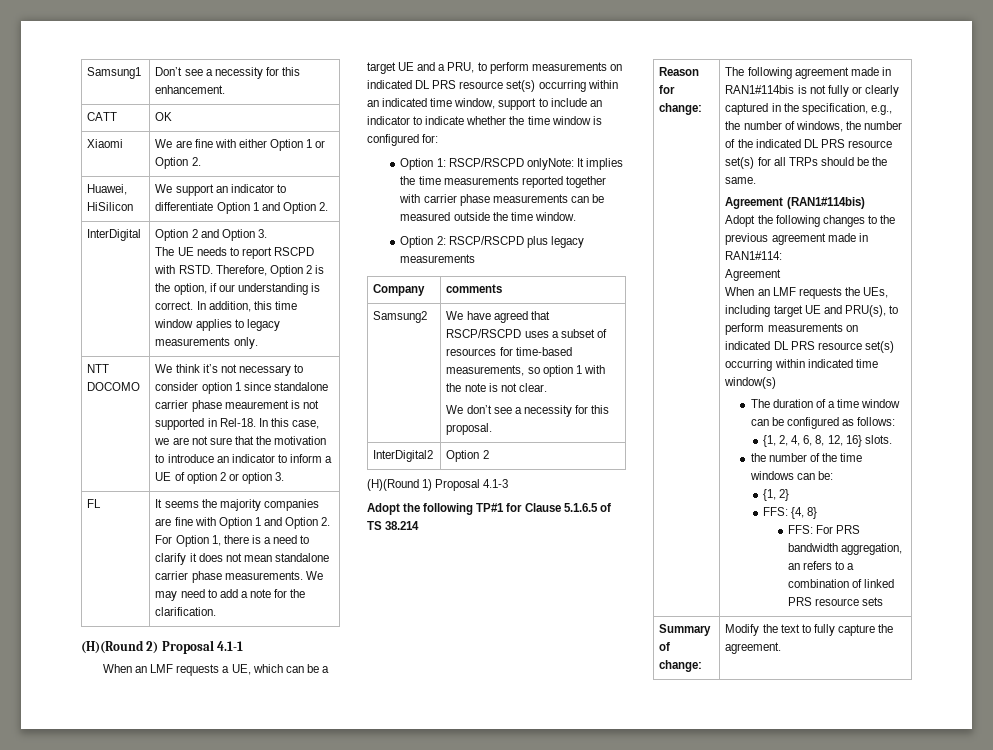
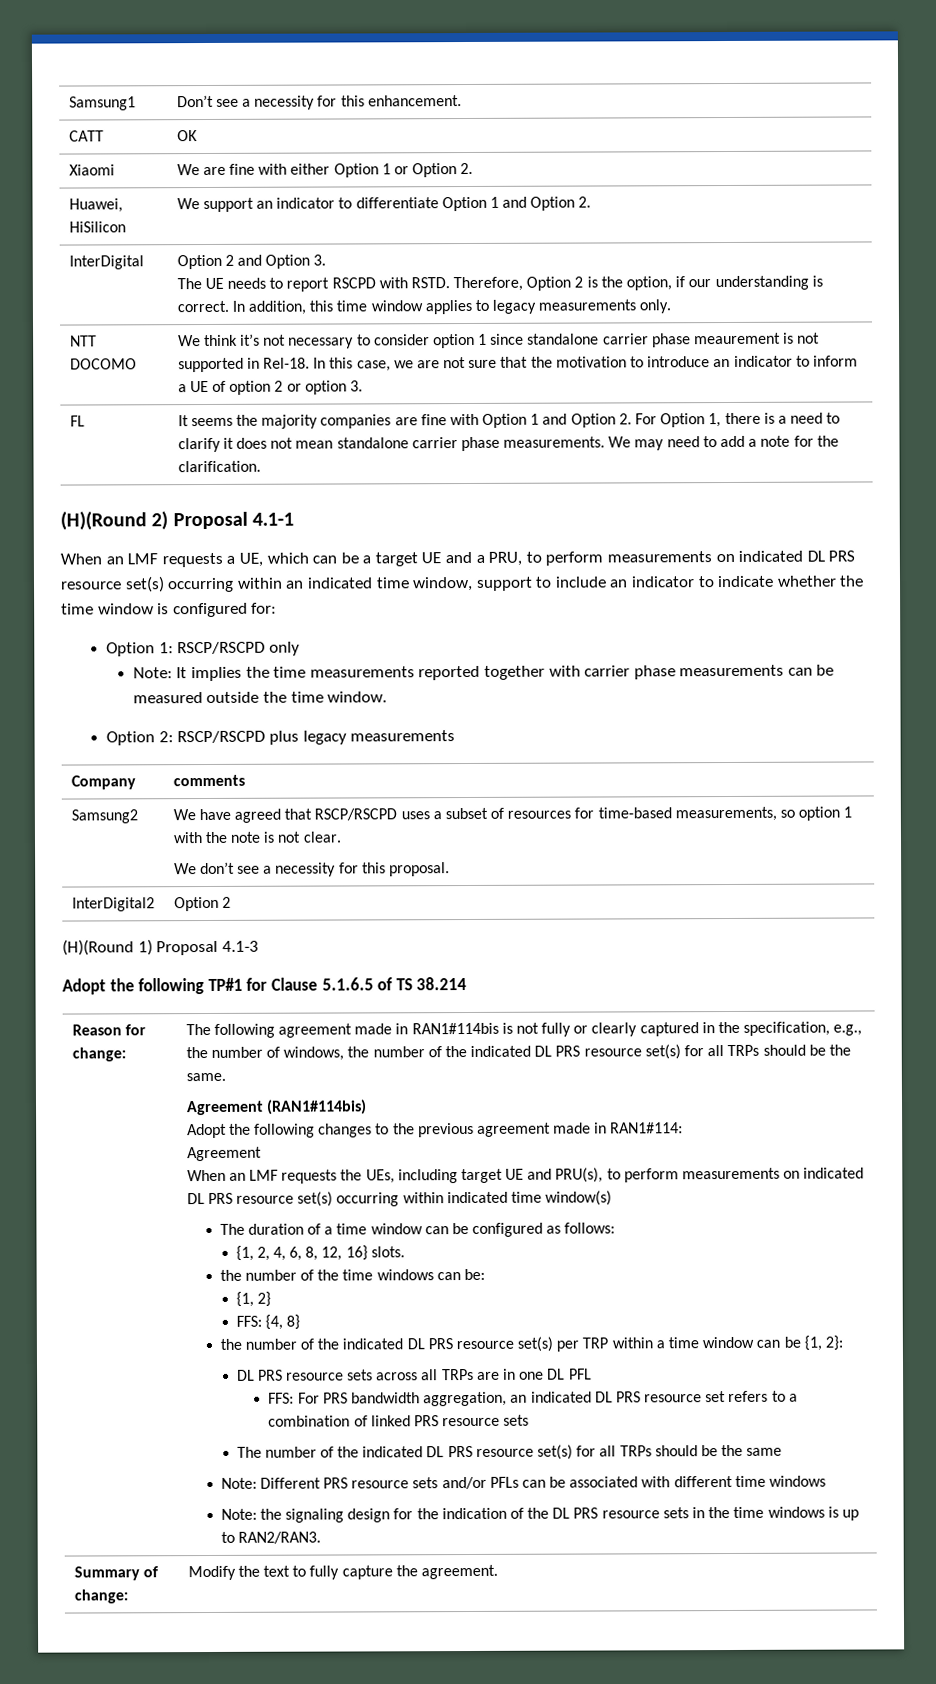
- Option 1: RSCP/RSCPD onlyNote: It implies the time measurements reported together with carrier phase measurements can be measured outside the time window.
+ Option 1: RSCP/RSCPD only
+ Note: It implies the time measurements reported together with carrier phase measurements can be measured outside the time window.
+ the number of the indicated DL PRS resource set(s) per TRP within a time window can be {1, 2}:
+ DL PRS resource sets across all TRPs are in one DL PFL
- FFS: For PRS bandwidth aggregation, an refers to a combination of linked PRS resource sets
+ FFS: For PRS bandwidth aggregation, an indicated DL PRS resource set refers to a combination of linked PRS resource sets
+ The number of the indicated DL PRS resource set(s) for all TRPs should be the same
+ Note: Different PRS resource sets and/or PFLs can be associated with different time windows
+ Note: the signaling design for the indication of the DL PRS resource sets in the time windows is up to RAN2/RAN3.

